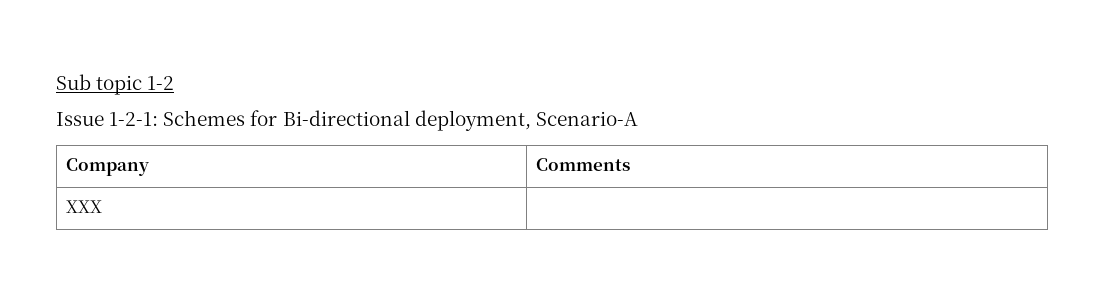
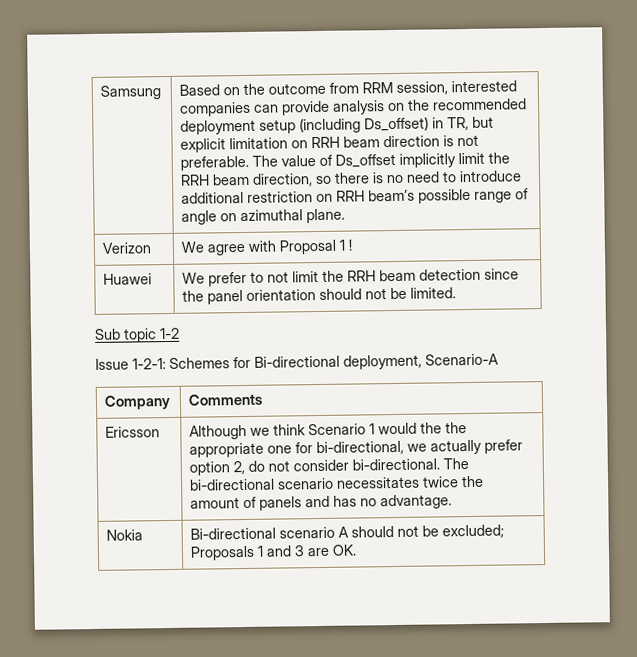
+ Samsung | Based on the outcome from RRM session, interested companies can provide analysis on the recommended deployment setup (including Ds_offset) in TR, but explicit limitation on RRH beam direction is not preferable. The value of Ds_offset implicitly limit the RRH beam direction, so there is no need to introduce additional restriction on RRH beam’s possible range of angle on azimuthal plane.
+ Verizon | We agree with Proposal 1 !
+ Huawei | We prefer to not limit the RRH beam detection since the panel orientation should not be limited.
- XXX |
+ Ericsson | Although we think Scenario 1 would the the appropriate one for bi-directional, we actually prefer option 2, do not consider bi-directional. The bi-directional scenario necessitates twice the amount of panels and has no advantage.
+ Nokia | Bi-directional scenario A should not be excluded; Proposals 1 and 3 are OK.

